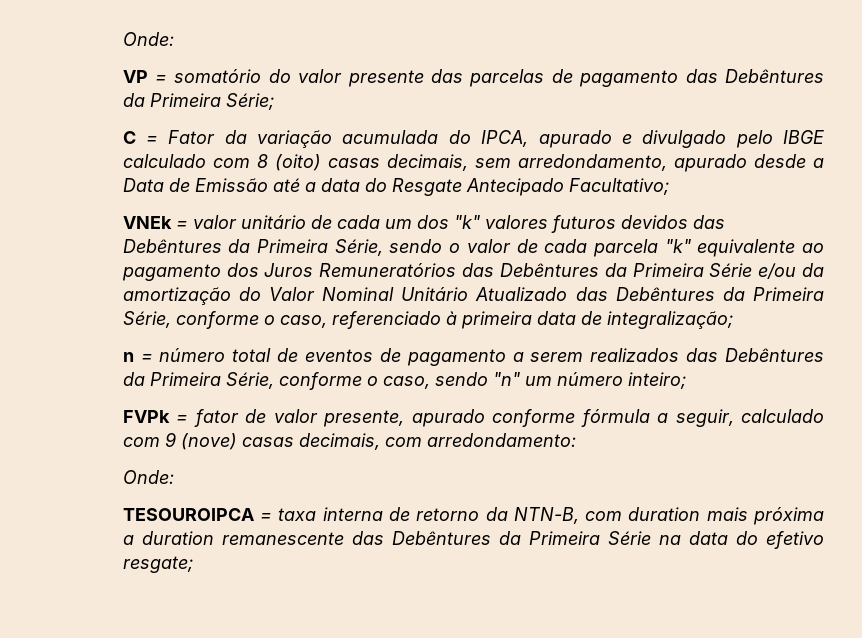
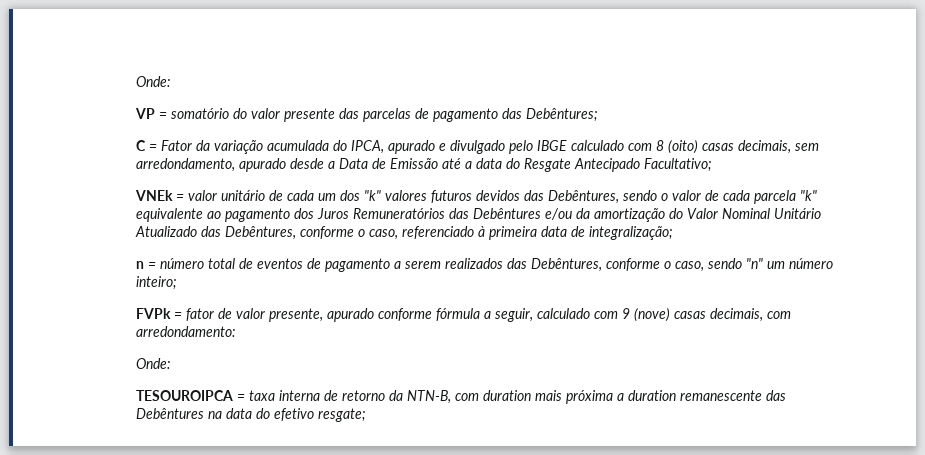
- VP = somatório do valor presente das parcelas de pagamento das Debêntures da Primeira Série;
+ VP = somatório do valor presente das parcelas de pagamento das Debêntures;
- VNEk = valor unitário de cada um dos "k" valores futuros devidos das Debêntures da Primeira Série, sendo o valor de cada parcela "k" equivalente ao pagamento dos Juros Remuneratórios das Debêntures da Primeira Série e/ou da amortização do Valor Nominal Unitário Atualizado das Debêntures da Primeira Série, conforme o caso, referenciado à primeira data de integralização;
+ VNEk = valor unitário de cada um dos "k" valores futuros devidos das Debêntures, sendo o valor de cada parcela "k" equivalente ao pagamento dos Juros Remuneratórios das Debêntures e/ou da amortização do Valor Nominal Unitário Atualizado das Debêntures, conforme o caso, referenciado à primeira data de integralização;
- n = número total de eventos de pagamento a serem realizados das Debêntures da Primeira Série, conforme o caso, sendo "n" um número inteiro;
+ n = número total de eventos de pagamento a serem realizados das Debêntures, conforme o caso, sendo "n" um número inteiro;
- TESOUROIPCA = taxa interna de retorno da NTN-B, com duration mais próxima a duration remanescente das Debêntures da Primeira Série na data do efetivo resgate;
+ TESOUROIPCA = taxa interna de retorno da NTN-B, com duration mais próxima a duration remanescente das Debêntures na data do efetivo resgate;

